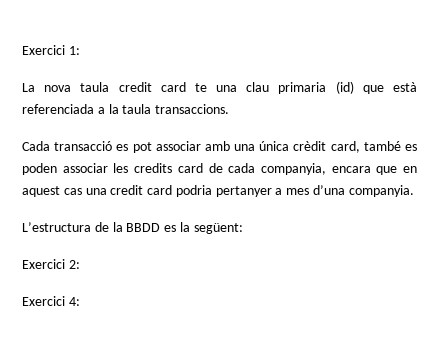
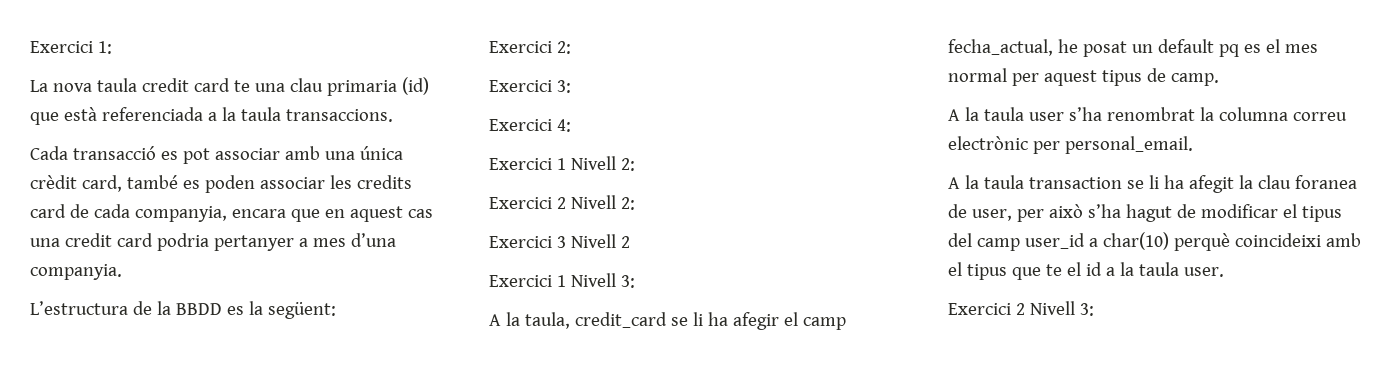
+ Exercici 3:
+ Exercici 1 Nivell 2:
+ Exercici 2 Nivell 2:
+ Exercici 3 Nivell 2
+ Exercici 1 Nivell 3:
+ A la taula, credit_card se li ha afegir el camp fecha_actual, he posat un default pq es el mes normal per aquest tipus de camp.
+ A la taula user s’ha renombrat la columna correu electrònic per personal_email.
+ A la taula transaction se li ha afegit la clau foranea de user, per això s’ha hagut de modificar el tipus del camp user_id a char(10) perquè coincideixi amb el tipus que te el id a la taula user.
+ Exercici 2 Nivell 3:

